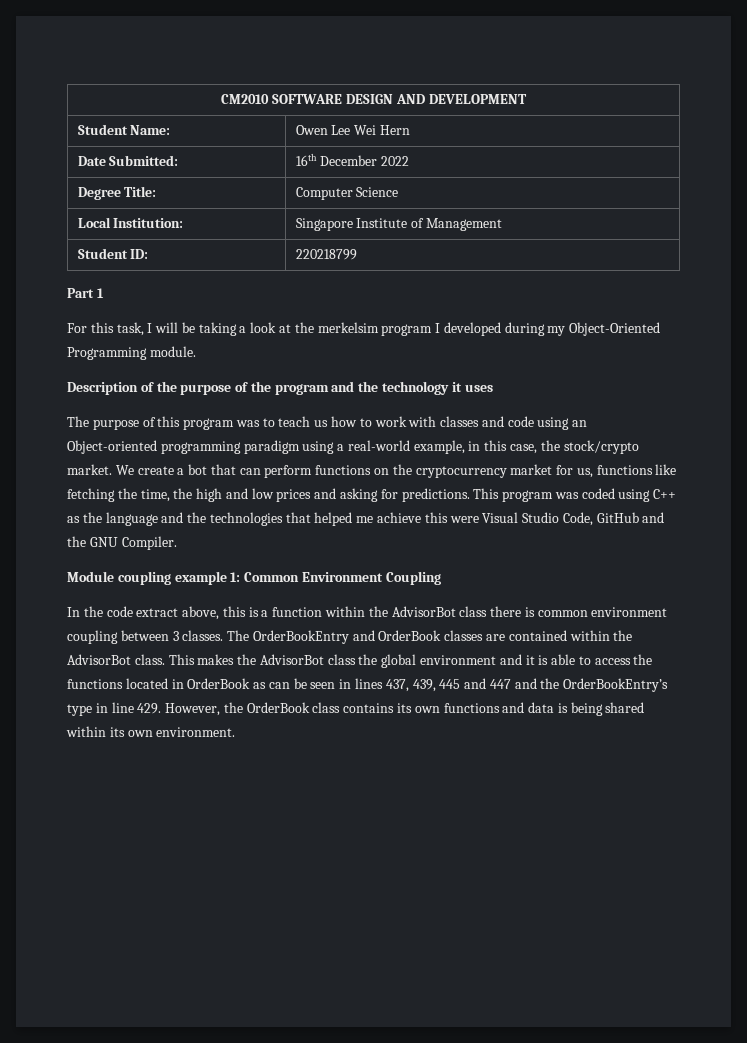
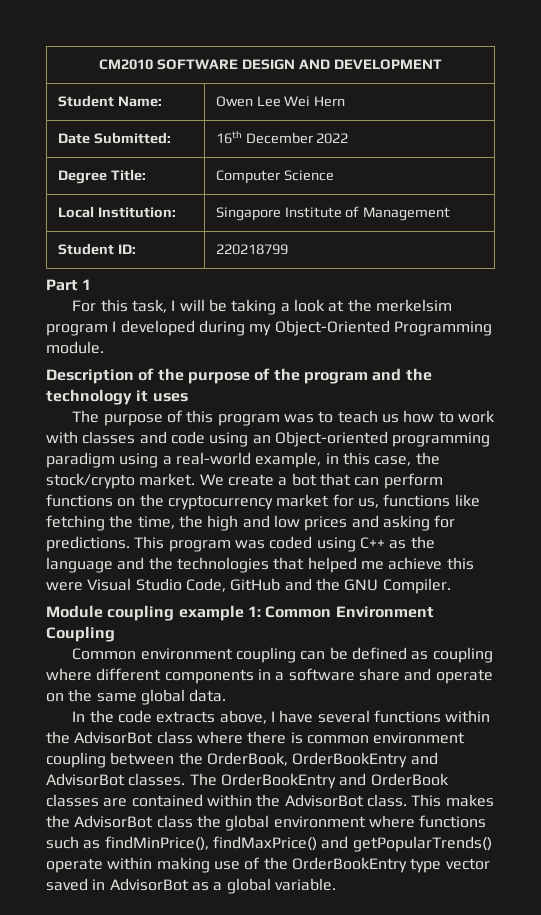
- In the code extract above, this is a function within the AdvisorBot class there is common environment coupling between 3 classes.
+ Common environment coupling can be defined as coupling where different components in a software share and operate on the same global data.
+ In the code extracts above, I have several functions within the AdvisorBot class where there is common environment coupling between the OrderBook, OrderBookEntry and AdvisorBot classes.
- This makes the AdvisorBot class the global environment and it is able to access the functions located in OrderBook as can be seen in lines 437, 439, 445 and 447 and the OrderBookEntry’s type in line 429. However, the OrderBook class contains its own functions and data is being shared within its own environment.
+ This makes the AdvisorBot class the global environment where functions such as findMinPrice(), findMaxPrice() and getPopularTrends() operate within making use of the OrderBookEntry type vector saved in AdvisorBot as a global variable.

